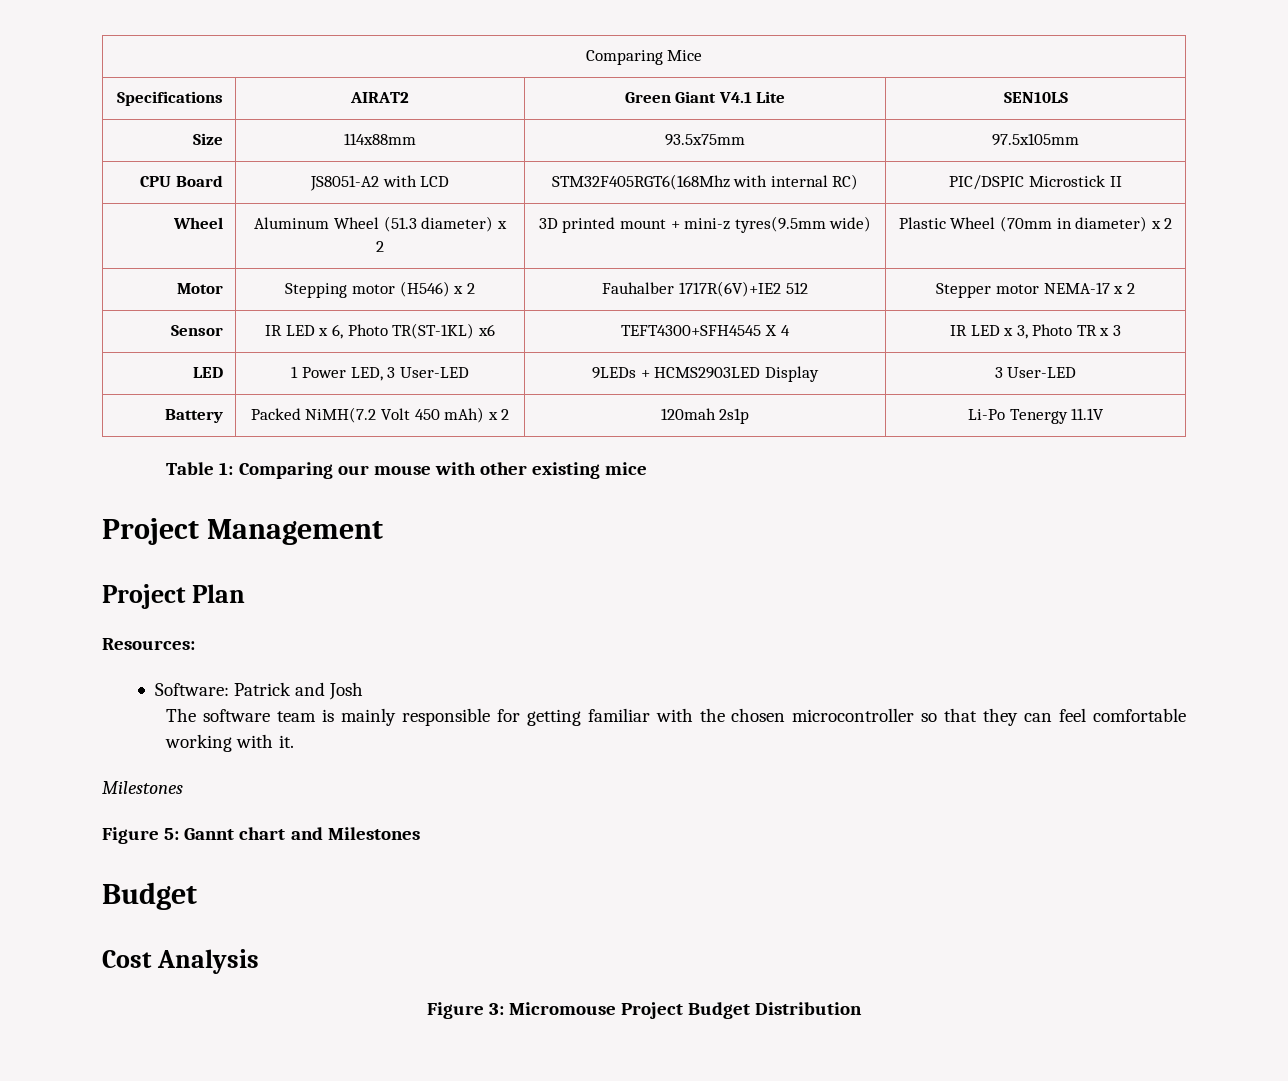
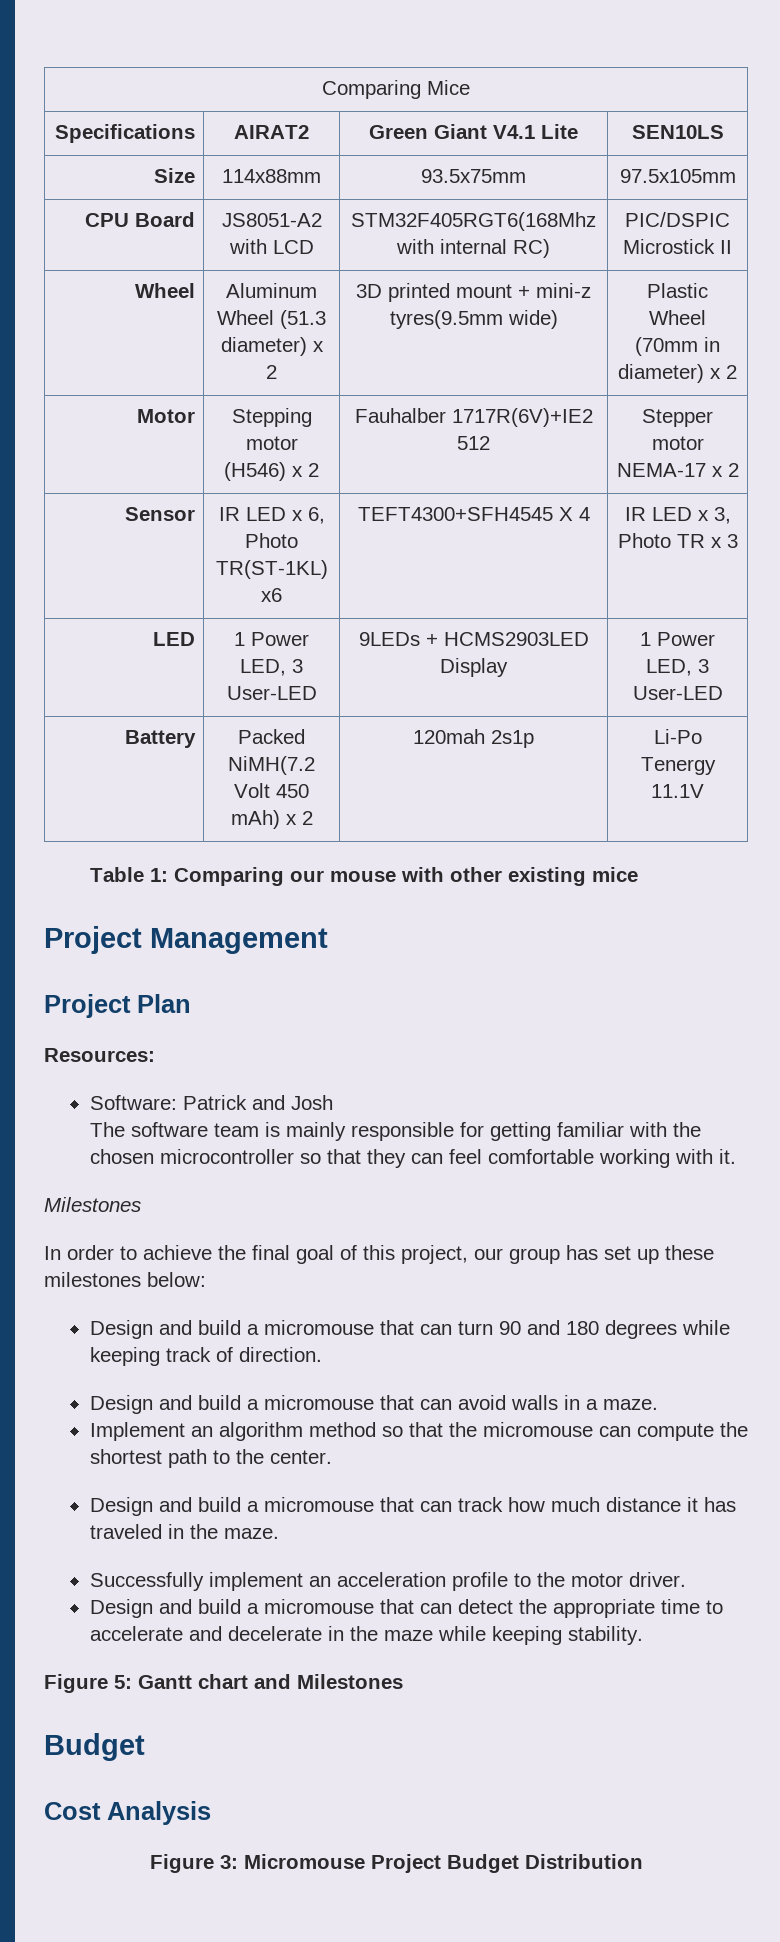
- LED | 1 Power LED, 3 User-LED | 9LEDs + HCMS2903LED Display | 3 User-LED
+ LED | 1 Power LED, 3 User-LED | 9LEDs + HCMS2903LED Display | 1 Power LED, 3 User-LED
+ In order to achieve the final goal of this project, our group has set up these milestones below:
+ Design and build a micromouse that can turn 90 and 180 degrees while keeping track of direction.
+ Design and build a micromouse that can avoid walls in a maze.
+ Implement an algorithm method so that the micromouse can compute the shortest path to the center.
+ Design and build a micromouse that can track how much distance it has traveled in the maze.
+ Successfully implement an acceleration profile to the motor driver.
+ Design and build a micromouse that can detect the appropriate time to accelerate and decelerate in the maze while keeping stability.
- Figure 5: Gannt chart and Milestones
+ Figure 5: Gantt chart and Milestones

